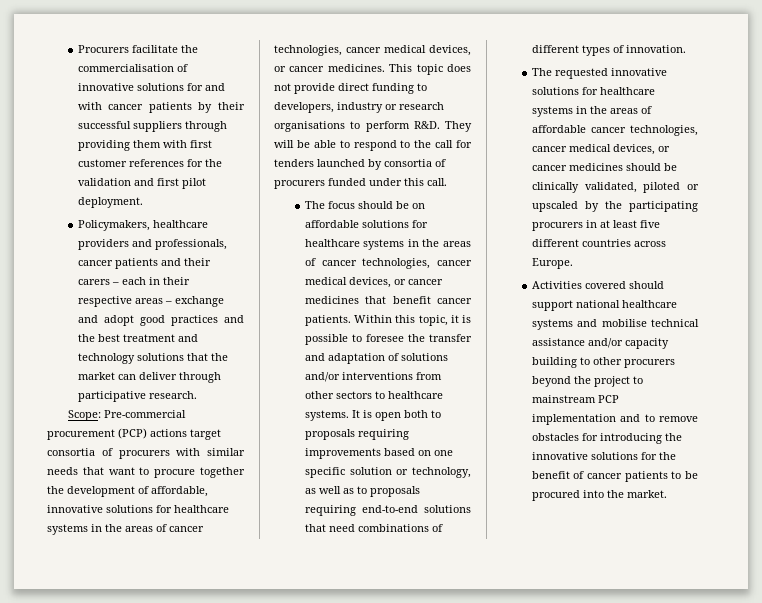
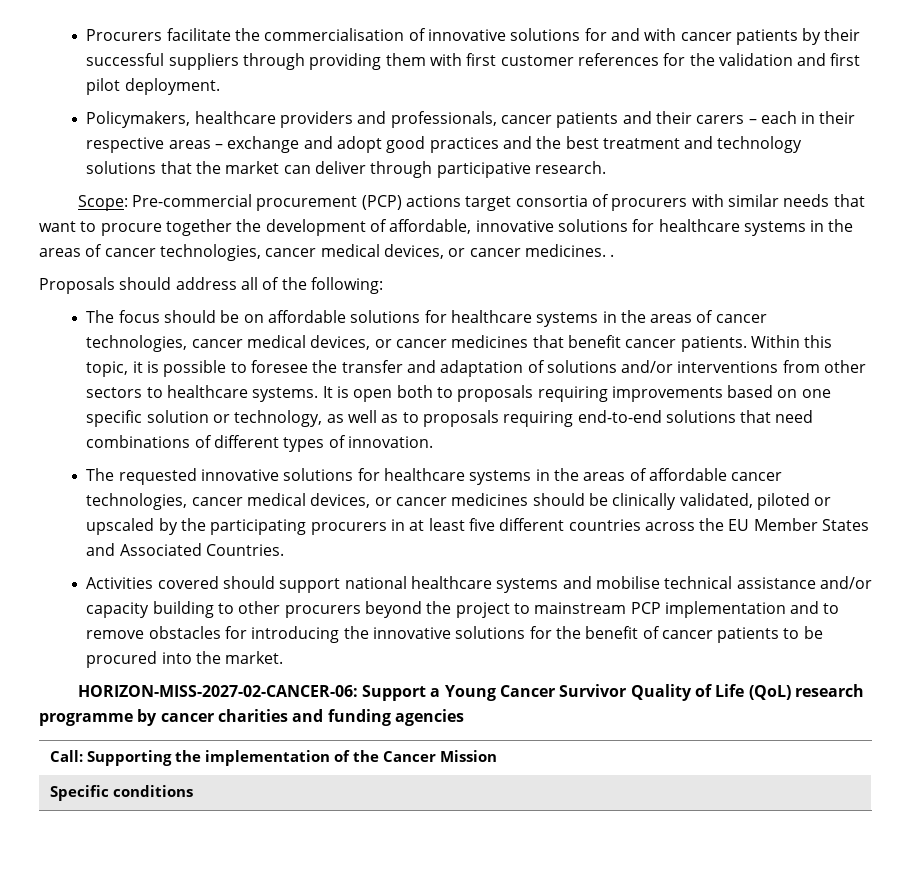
- Scope: Pre-commercial procurement (PCP) actions target consortia of procurers with similar needs that want to procure together the development of affordable, innovative solutions for healthcare systems in the areas of cancer technologies, cancer medical devices, or cancer medicines. This topic does not provide direct funding to developers, industry or research organisations to perform R&D. They will be able to respond to the call for tenders launched by consortia of procurers funded under this call.
+ Scope: Pre-commercial procurement (PCP) actions target consortia of procurers with similar needs that want to procure together the development of affordable, innovative solutions for healthcare systems in the areas of cancer technologies, cancer medical devices, or cancer medicines. .
+ Proposals should address all of the following:
- The requested innovative solutions for healthcare systems in the areas of affordable cancer technologies, cancer medical devices, or cancer medicines should be clinically validated, piloted or upscaled by the participating procurers in at least five different countries across Europe.
+ The requested innovative solutions for healthcare systems in the areas of affordable cancer technologies, cancer medical devices, or cancer medicines should be clinically validated, piloted or upscaled by the participating procurers in at least five different countries across the EU Member States and Associated Countries.
+ HORIZON-MISS-2027-02-CANCER-06: Support a Young Cancer Survivor Quality of Life (QoL) research programme by cancer charities and funding agencies
+ Call: Supporting the implementation of the Cancer Mission
+ Specific conditions

